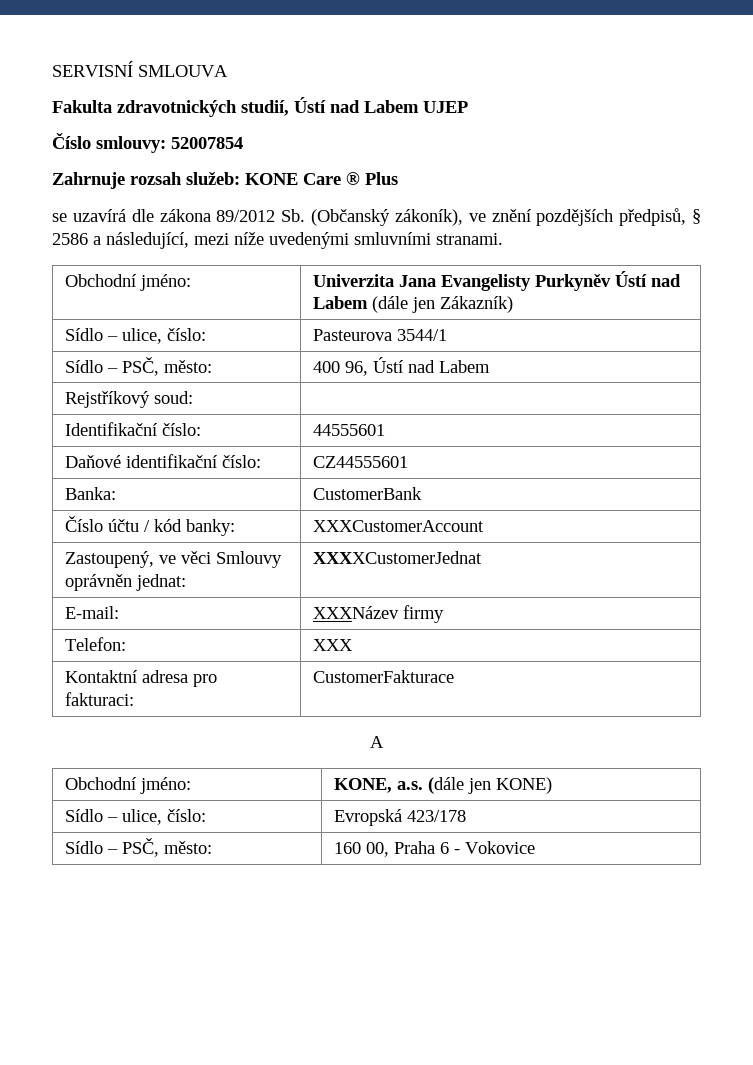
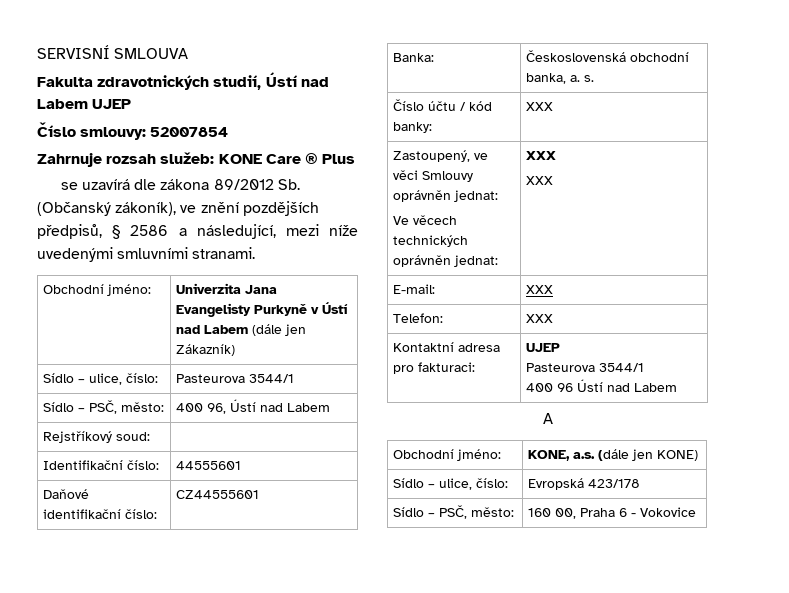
- Obchodní jméno: | Univerzita Jana Evangelisty Purkyněv Ústí nad Labem (dále jen Zákazník)
+ Obchodní jméno: | Univerzita Jana Evangelisty Purkyně v Ústí nad Labem (dále jen Zákazník)
- Banka: | CustomerBank
+ Banka: | Československá obchodní banka, a. s.
- Číslo účtu / kód banky: | XXXCustomerAccount
+ Číslo účtu / kód banky: | XXX
- Zastoupený, ve věci Smlouvy oprávněn jednat: | XXXXCustomerJednat
+ Zastoupený, ve věci Smlouvy oprávněn jednat:
+ Ve věcech technických oprávněn jednat: | XXX
+ XXX
- E-mail: | XXXNázev firmy
+ E-mail: | XXX
- Kontaktní adresa pro fakturaci: | CustomerFakturace
+ Kontaktní adresa pro fakturaci: | UJEP
+ Pasteurova 3544/1
+ 400 96 Ústí nad Labem

